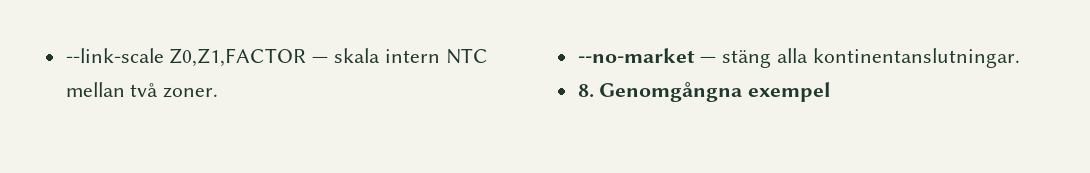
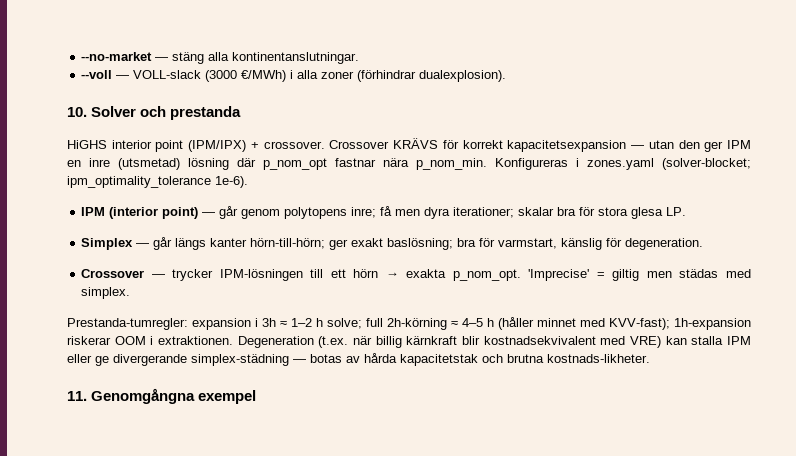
- --link-scale Z0,Z1,FACTOR — skala intern NTC mellan två zoner.
- 8. Genomgångna exempel
+ --voll — VOLL-slack (3000 €/MWh) i alla zoner (förhindrar dualexplosion).
+ 10. Solver och prestanda
+ HiGHS interior point (IPM/IPX) + crossover. Crossover KRÄVS för korrekt kapacitetsexpansion — utan den ger IPM en inre (utsmetad) lösning där p_nom_opt fastnar nära p_nom_min. Konfigureras i zones.yaml (solver-blocket; ipm_optimality_tolerance 1e-6).
+ IPM (interior point) — går genom polytopens inre; få men dyra iterationer; skalar bra för stora glesa LP.
+ Simplex — går längs kanter hörn-till-hörn; ger exakt baslösning; bra för varmstart, känslig för degeneration.
+ Crossover — trycker IPM-lösningen till ett hörn → exakta p_nom_opt. 'Imprecise' = giltig men städas med simplex.
+ Prestanda-tumregler: expansion i 3h ≈ 1–2 h solve; full 2h-körning ≈ 4–5 h (håller minnet med KVV-fast); 1h-expansion riskerar OOM i extraktionen. Degeneration (t.ex. när billig kärnkraft blir kostnadsekvivalent med VRE) kan stalla IPM eller ge divergerande simplex-städning — botas av hårda kapacitetstak och brutna kostnads-likheter.
+ 11. Genomgångna exempel

